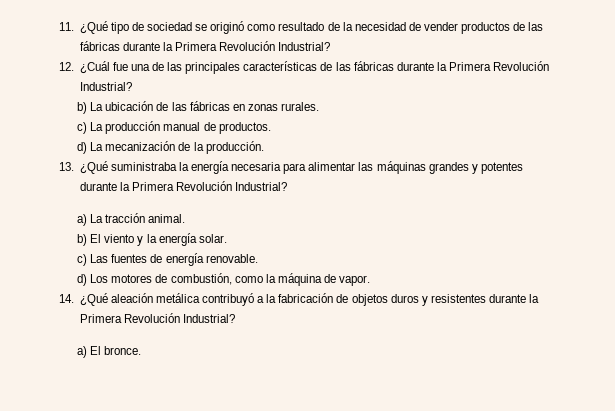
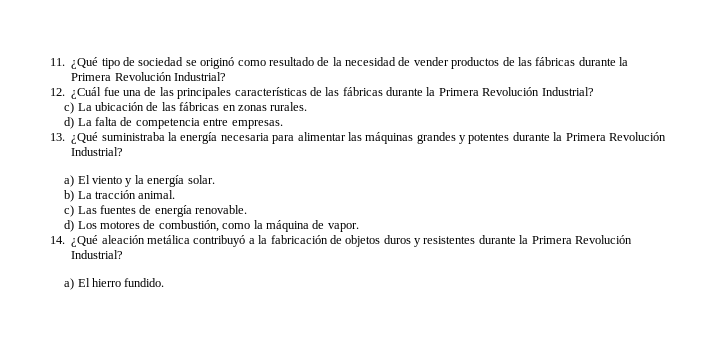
- b) La ubicación de las fábricas en zonas rurales.
+ c) La ubicación de las fábricas en zonas rurales.
- c) La producción manual de productos.
- d) La mecanización de la producción.
+ d) La falta de competencia entre empresas.
- a) La tracción animal.
- b) El viento y la energía solar.
+ a) El viento y la energía solar.
+ b) La tracción animal.
- a) El bronce.
+ a) El hierro fundido.

